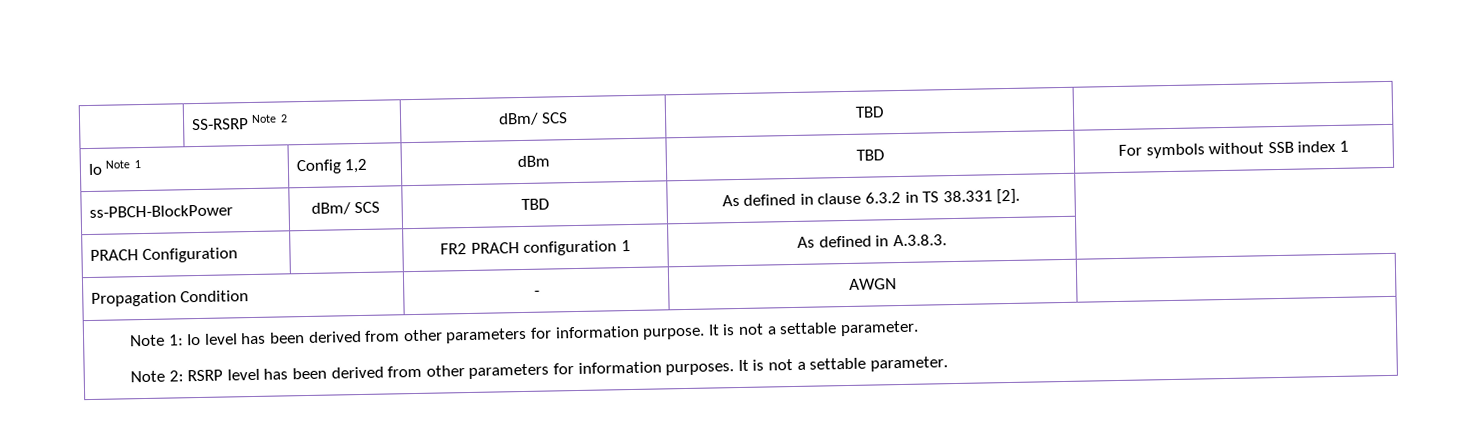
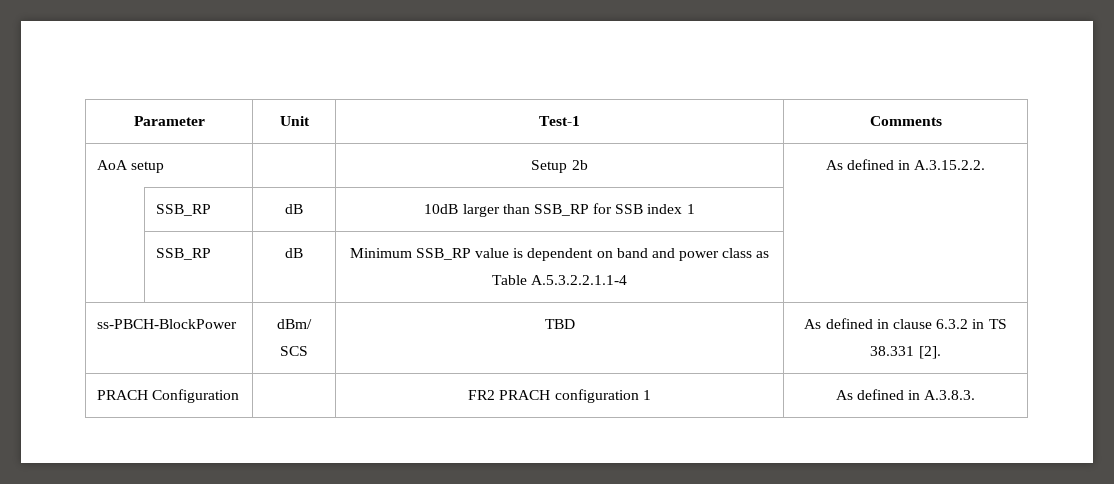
- | SS-RSRP Note 2 | dBm/ SCS | TBD |
- Io Note 1 | Config 1,2 | dBm | TBD | For symbols without SSB index 1
+ Parameter | Unit | Test-1 | Comments
+ AoA setup | | Setup 2b | As defined in A.3.15.2.2.
+ | SSB_RP | dB | 10dB larger than SSB_RP for SSB index 1 |
+ | SSB_RP | dB | Minimum SSB_RP value is dependent on band and power class as Table A.5.3.2.2.1.1-4 |
- Propagation Condition | - | AWGN |
- Note 1: Io level has been derived from other parameters for information purpose. It is not a settable parameter.
- Note 2: RSRP level has been derived from other parameters for information purposes. It is not a settable parameter.

